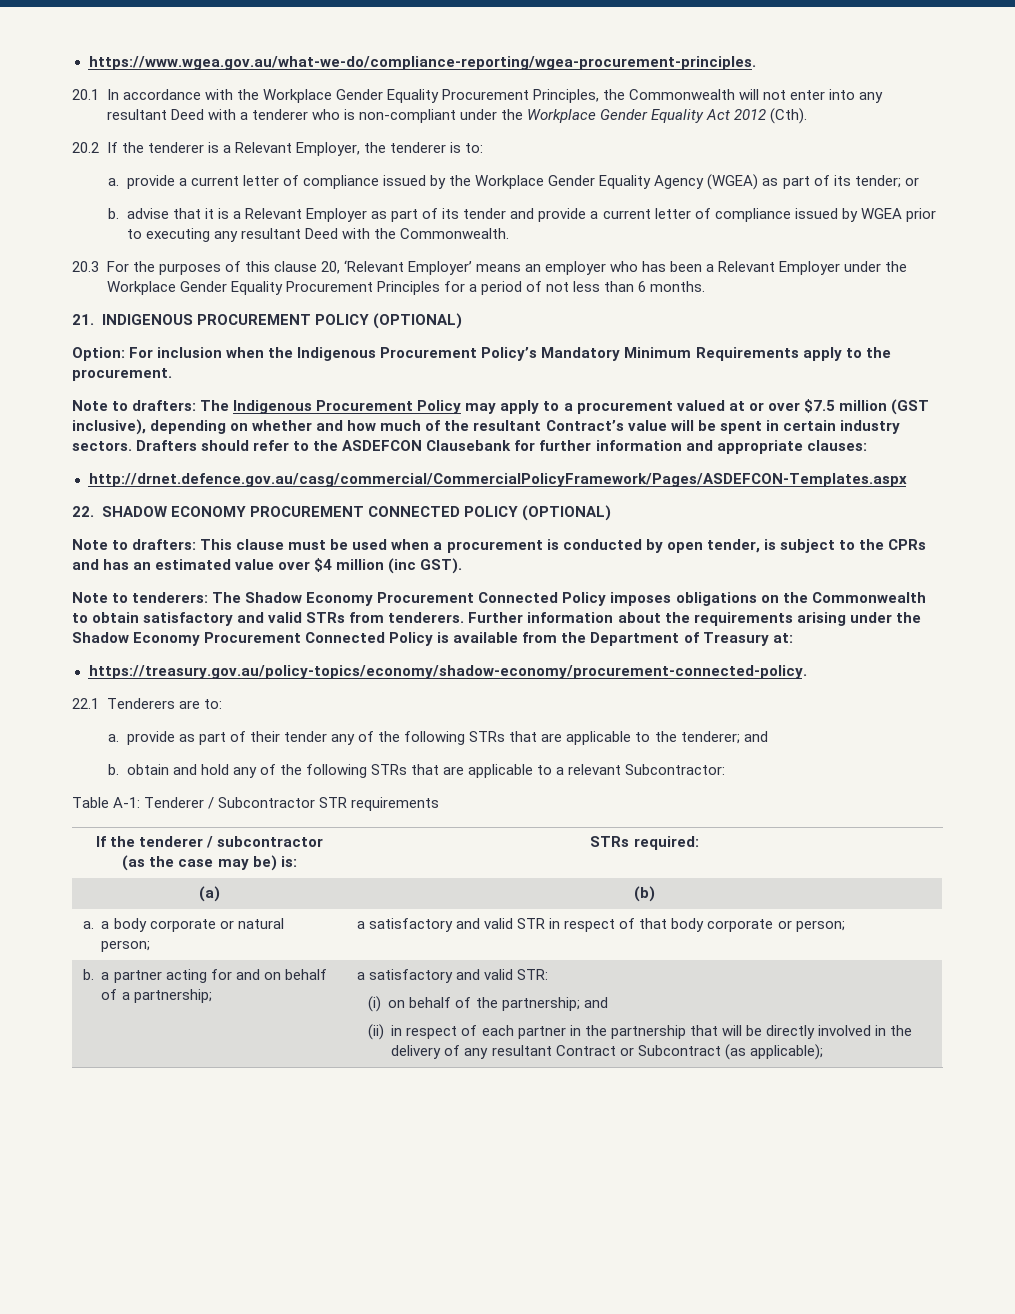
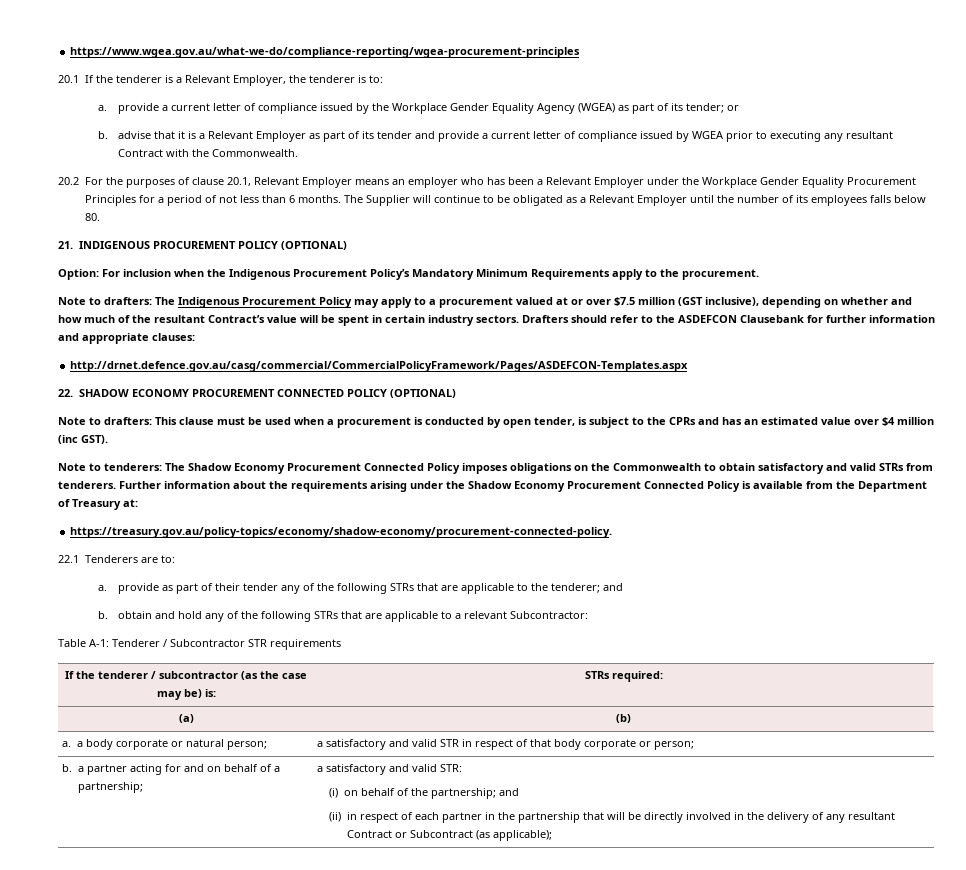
- https://www.wgea.gov.au/what-we-do/compliance-reporting/wgea-procurement-principles.
- 20.1 In accordance with the Workplace Gender Equality Procurement Principles, the Commonwealth will not enter into any resultant Deed with a tenderer who is non-compliant under the Workplace Gender Equality Act 2012 (Cth).
- 20.2 If the tenderer is a Relevant Employer, the tenderer is to:
+ https://www.wgea.gov.au/what-we-do/compliance-reporting/wgea-procurement-principles
+ 20.1 If the tenderer is a Relevant Employer, the tenderer is to:
- b. advise that it is a Relevant Employer as part of its tender and provide a current letter of compliance issued by WGEA prior to executing any resultant Deed with the Commonwealth.
+ b. advise that it is a Relevant Employer as part of its tender and provide a current letter of compliance issued by WGEA prior to executing any resultant Contract with the Commonwealth.
- 20.3 For the purposes of this clause 20, ‘Relevant Employer’ means an employer who has been a Relevant Employer under the Workplace Gender Equality Procurement Principles for a period of not less than 6 months.
+ 20.2 For the purposes of clause 20.1, Relevant Employer means an employer who has been a Relevant Employer under the Workplace Gender Equality Procurement Principles for a period of not less than 6 months. The Supplier will continue to be obligated as a Relevant Employer until the number of its employees falls below 80.

